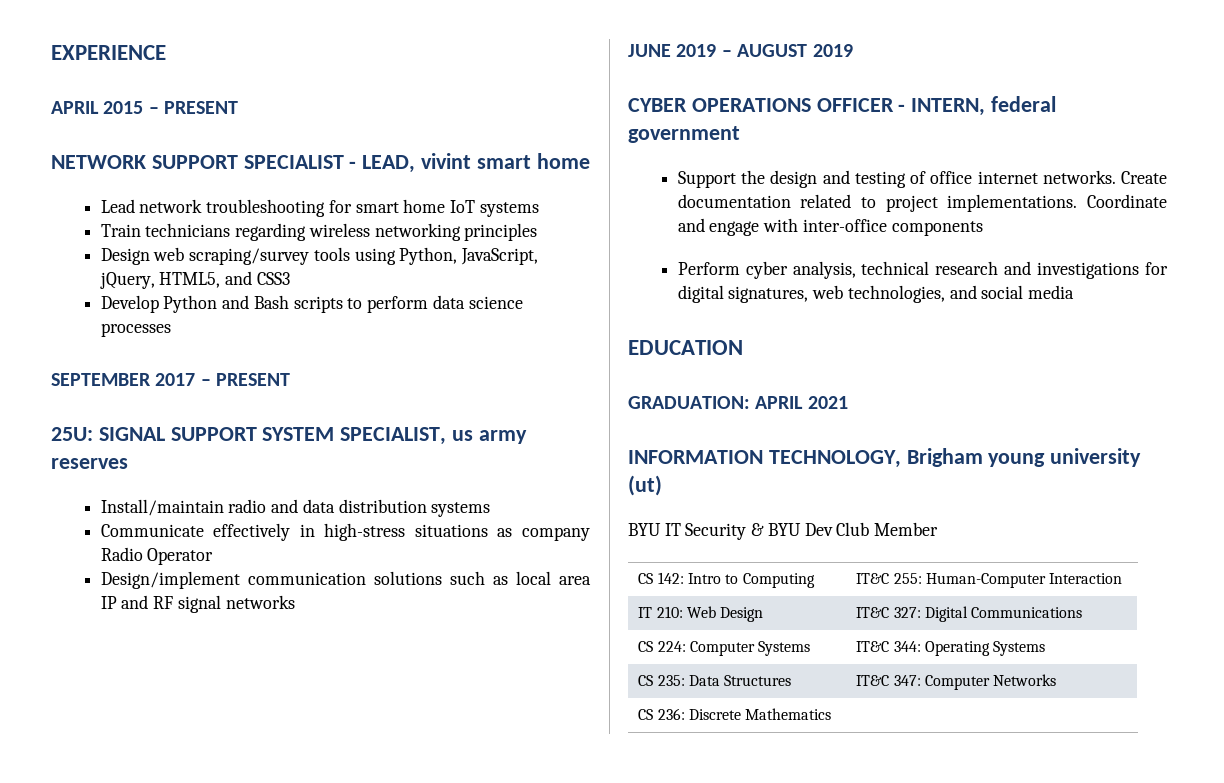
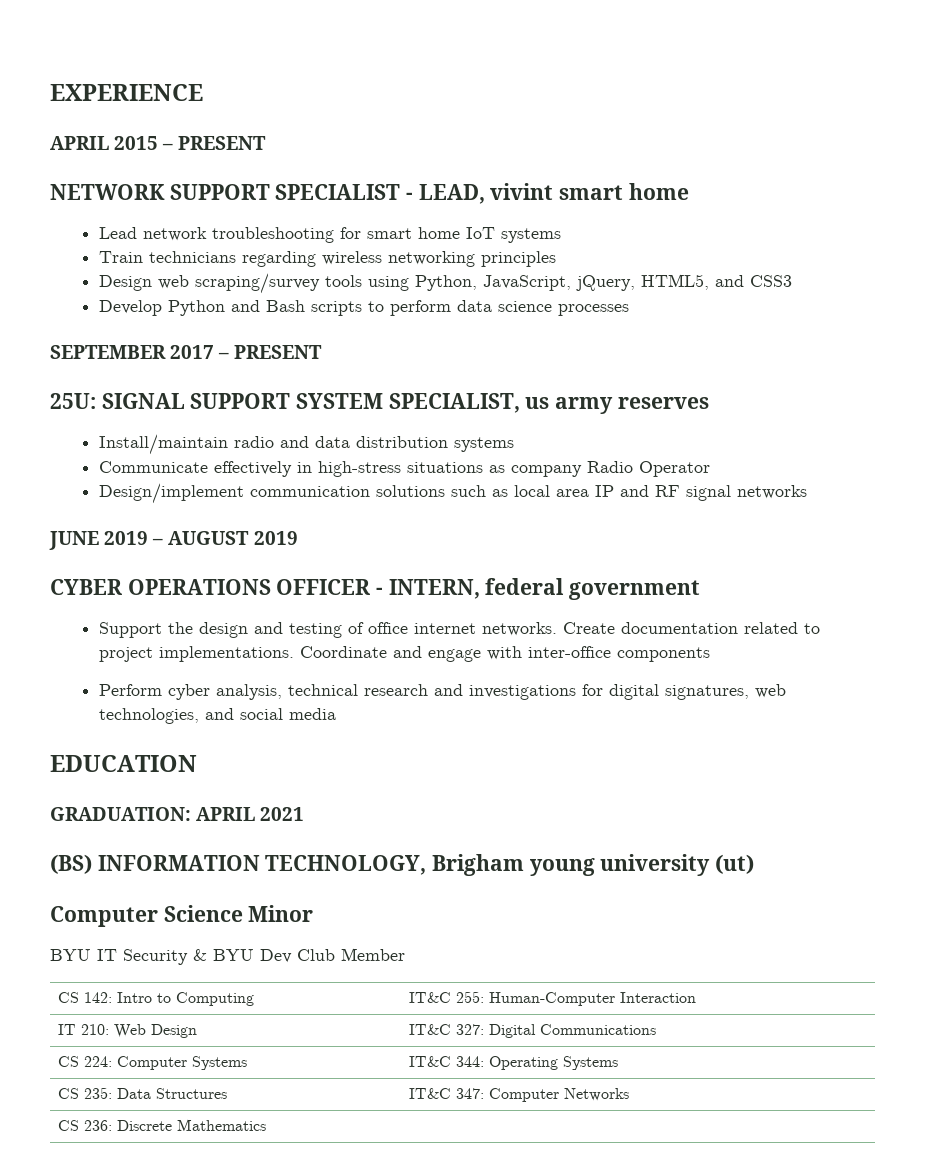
- INFORMATION TECHNOLOGY, Brigham young university (ut)
+ (BS) INFORMATION TECHNOLOGY, Brigham young university (ut)
+ Computer Science Minor

